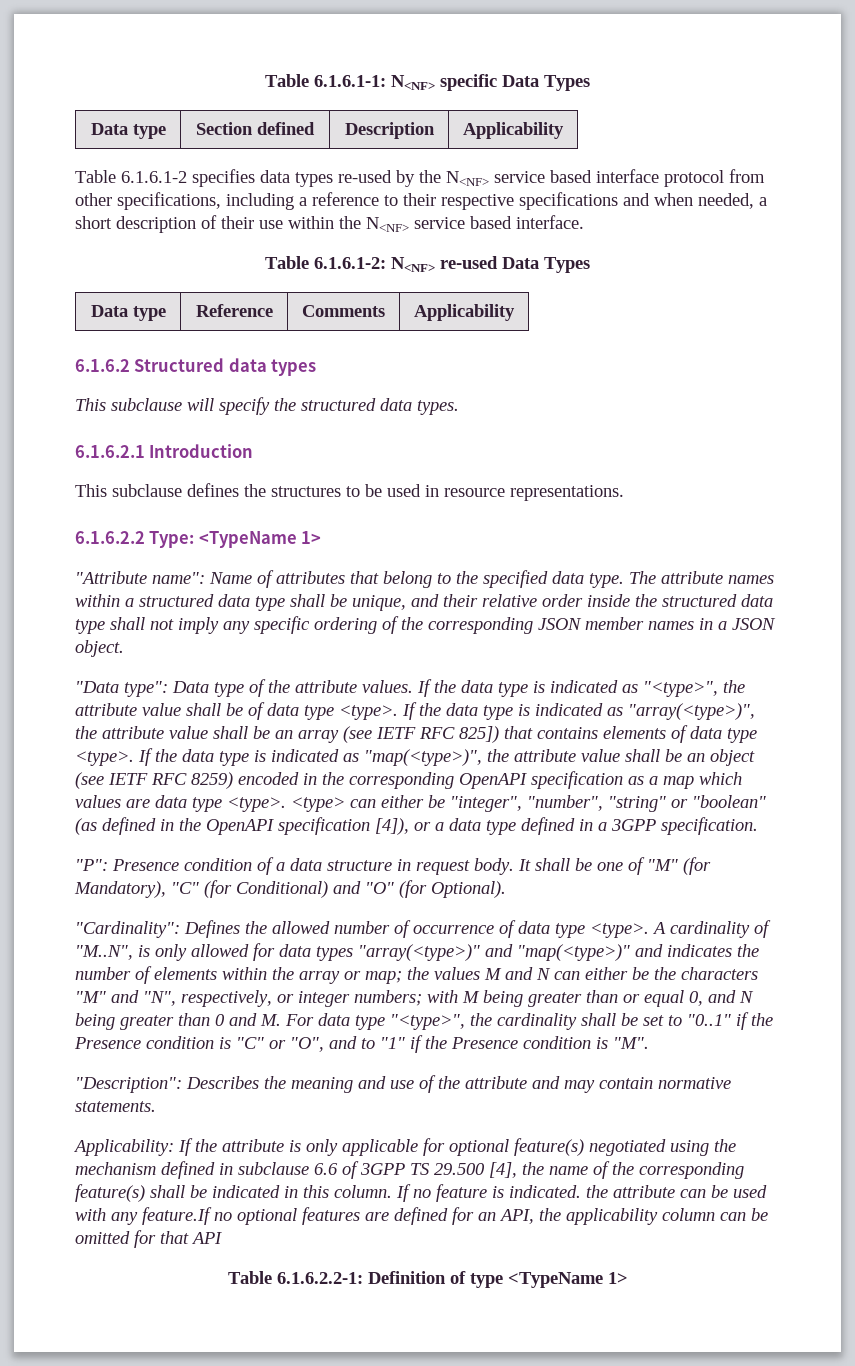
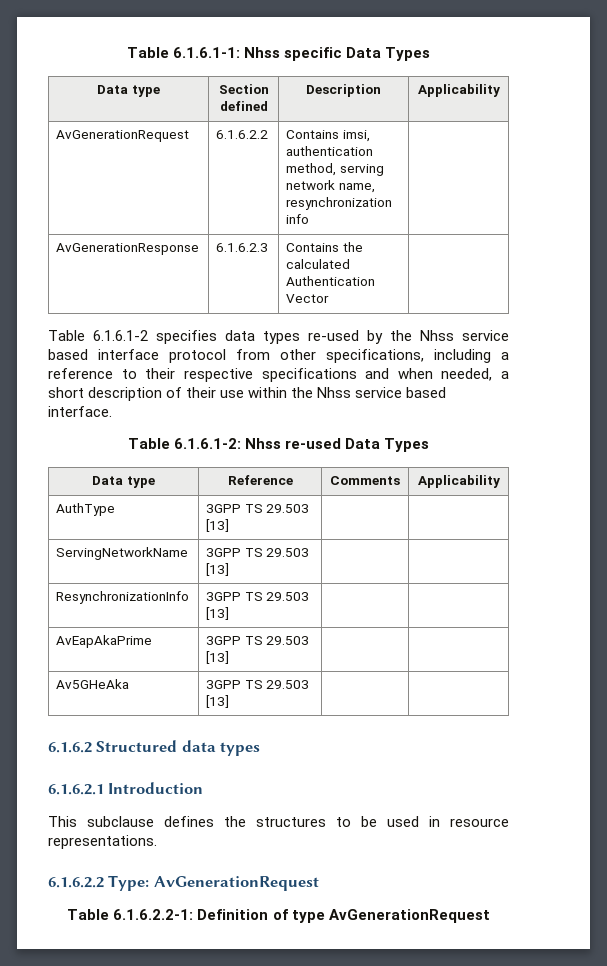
- Table 6.1.6.1-1: N<NF> specific Data Types
+ Table 6.1.6.1-1: Nhss specific Data Types
+ AvGenerationRequest | 6.1.6.2.2 | Contains imsi, authentication method, serving network name, resynchronization info |
+ AvGenerationResponse | 6.1.6.2.3 | Contains the calculated Authentication Vector |
- Table 6.1.6.1-2 specifies data types re-used by the N<NF> service based interface protocol from other specifications, including a reference to their respective specifications and when needed, a short description of their use within the N<NF> service based interface.
+ Table 6.1.6.1-2 specifies data types re-used by the Nhss service based interface protocol from other specifications, including a reference to their respective specifications and when needed, a short description of their use within the Nhss service based interface.
- Table 6.1.6.1-2: N<NF> re-used Data Types
+ Table 6.1.6.1-2: Nhss re-used Data Types
+ AuthType | 3GPP TS 29.503 [13] | |
+ ServingNetworkName | 3GPP TS 29.503 [13] | |
+ ResynchronizationInfo | 3GPP TS 29.503 [13] | |
+ AvEapAkaPrime | 3GPP TS 29.503 [13] | |
+ Av5GHeAka | 3GPP TS 29.503 [13] | |
  6.1.6.2 Structured data types
- This subclause will specify the structured data types.
- 6.1.6.2.2 Type: <TypeName 1>
- "Attribute name": Name of attributes that belong to the specified data type. The attribute names within a structured data type shall be unique, and their relative order inside the structured data type shall not imply any specific ordering of the corresponding JSON member names in a JSON object.
- "Data type": Data type of the attribute values. If the data type is indicated as "<type>", the attribute value shall be of data type <type>. If the data type is indicated as "array(<type>)", the attribute value shall be an array (see IETF RFC 825]) that contains elements of data type <type>. If the data type is indicated as "map(<type>)", the attribute value shall be an object (see IETF RFC 8259) encoded in the corresponding OpenAPI specification as a map which values are data type <type>. <type> can either be "integer", "number", "string" or "boolean" (as defined in the OpenAPI specification [4]), or a data type defined in a 3GPP specification.
- "P": Presence condition of a data structure in request body. It shall be one of "M" (for Mandatory), "C" (for Conditional) and "O" (for Optional).
- "Cardinality": Defines the allowed number of occurrence of data type <type>. A cardinality of "M..N", is only allowed for data types "array(<type>)" and "map(<type>)" and indicates the number of elements within the array or map; the values M and N can either be the characters "M" and "N", respectively, or integer numbers; with M being greater than or equal 0, and N being greater than 0 and M. For data type "<type>", the cardinality shall be set to "0..1" if the Presence condition is "C" or "O", and to "1" if the Presence condition is "M".
- "Description": Describes the meaning and use of the attribute and may contain normative statements.
- Applicability: If the attribute is only applicable for optional feature(s) negotiated using the mechanism defined in subclause 6.6 of 3GPP TS 29.500 [4], the name of the corresponding feature(s) shall be indicated in this column. If no feature is indicated. the attribute can be used with any feature.If no optional features are defined for an API, the applicability column can be omitted for that API
+ 6.1.6.2.2 Type: AvGenerationRequest
- Table 6.1.6.2.2-1: Definition of type <TypeName 1>
+ Table 6.1.6.2.2-1: Definition of type AvGenerationRequest

